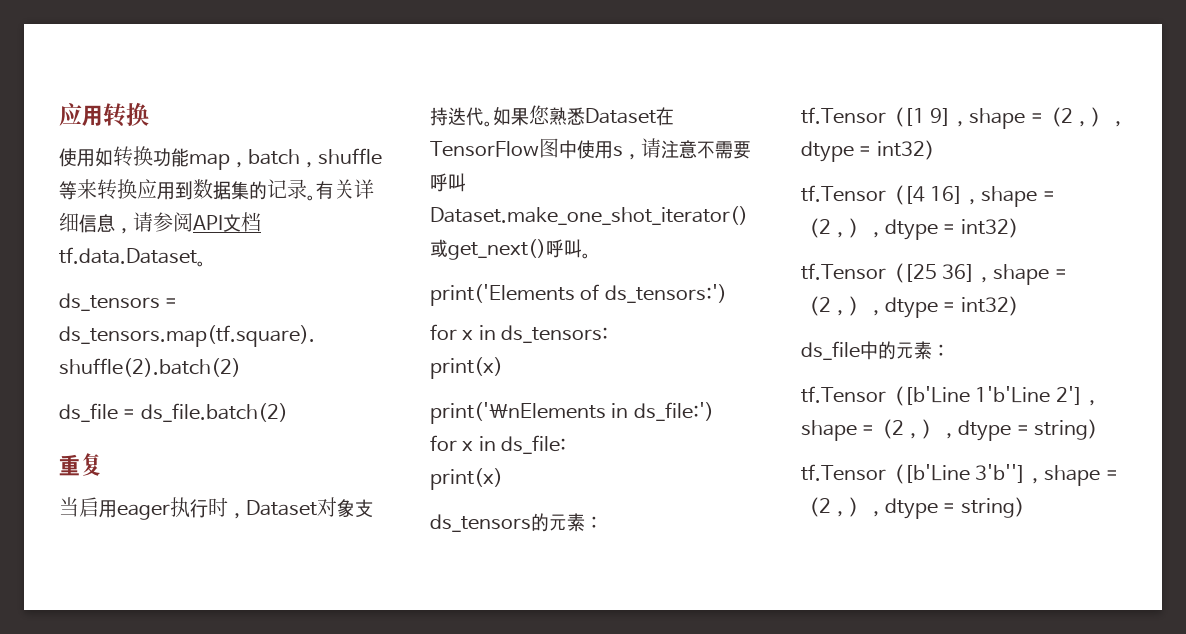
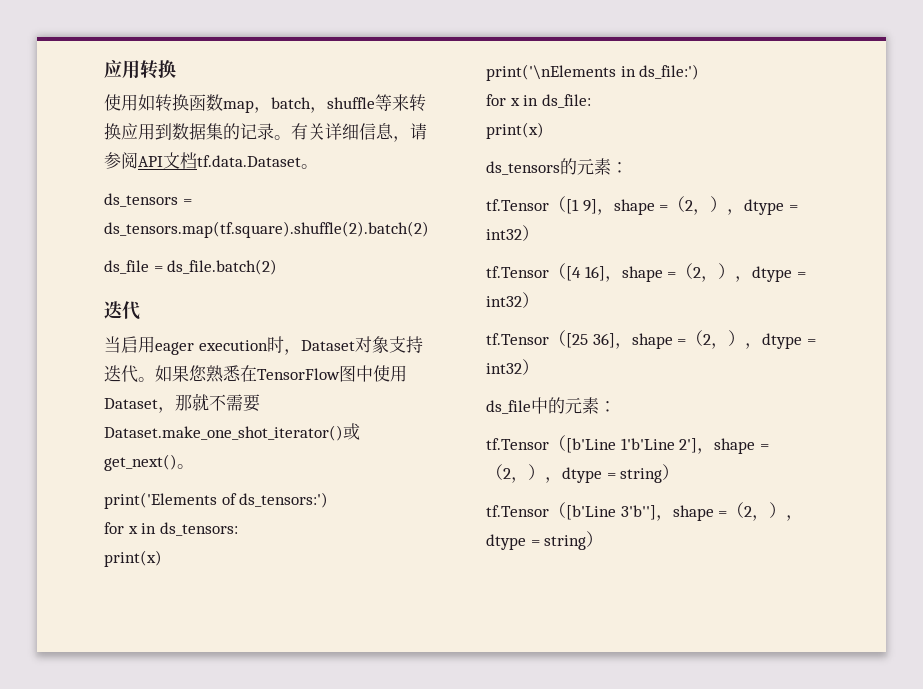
- 使用如转换功能map，batch，shuffle等来转换应用到数据集的记录。
+ 使用如转换函数map，batch，shuffle等来转换应用到数据集的记录。
  ds_file = ds_file.batch(2)
- 重复
+ 迭代
- 当启用eager执行时，Dataset对象支持迭代。
+ 当启用eager execution时，Dataset对象支持迭代。
- 如果您熟悉Dataset在TensorFlow图中使用s，请注意不需要呼叫Dataset.make_one_shot_iterator()或get_next()呼叫。
+ 如果您熟悉在TensorFlow图中使用Dataset，那就不需要Dataset.make_one_shot_iterator()或get_next()。

